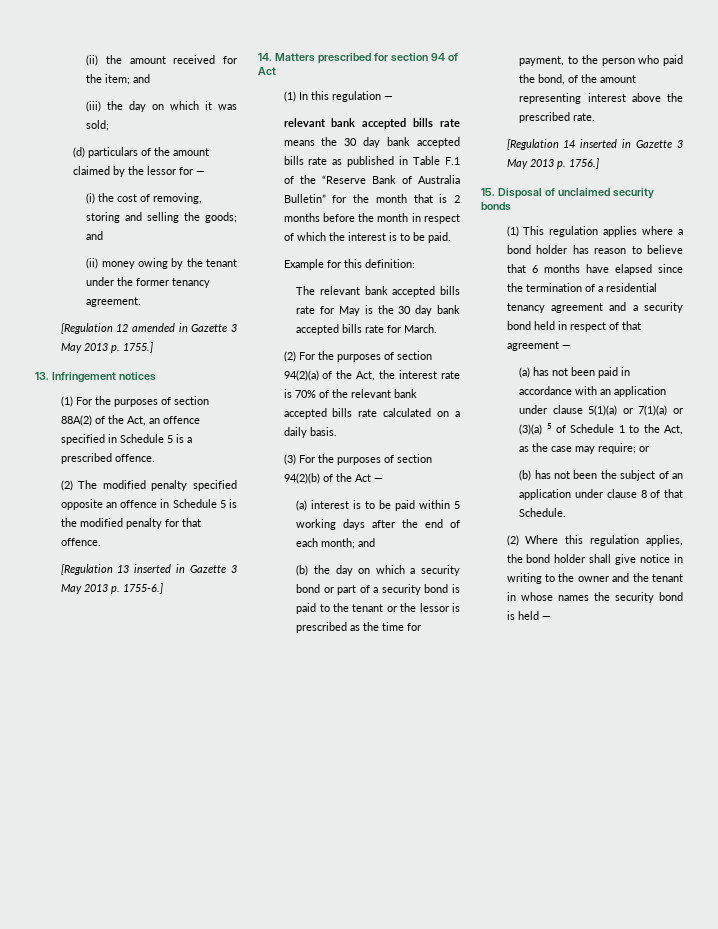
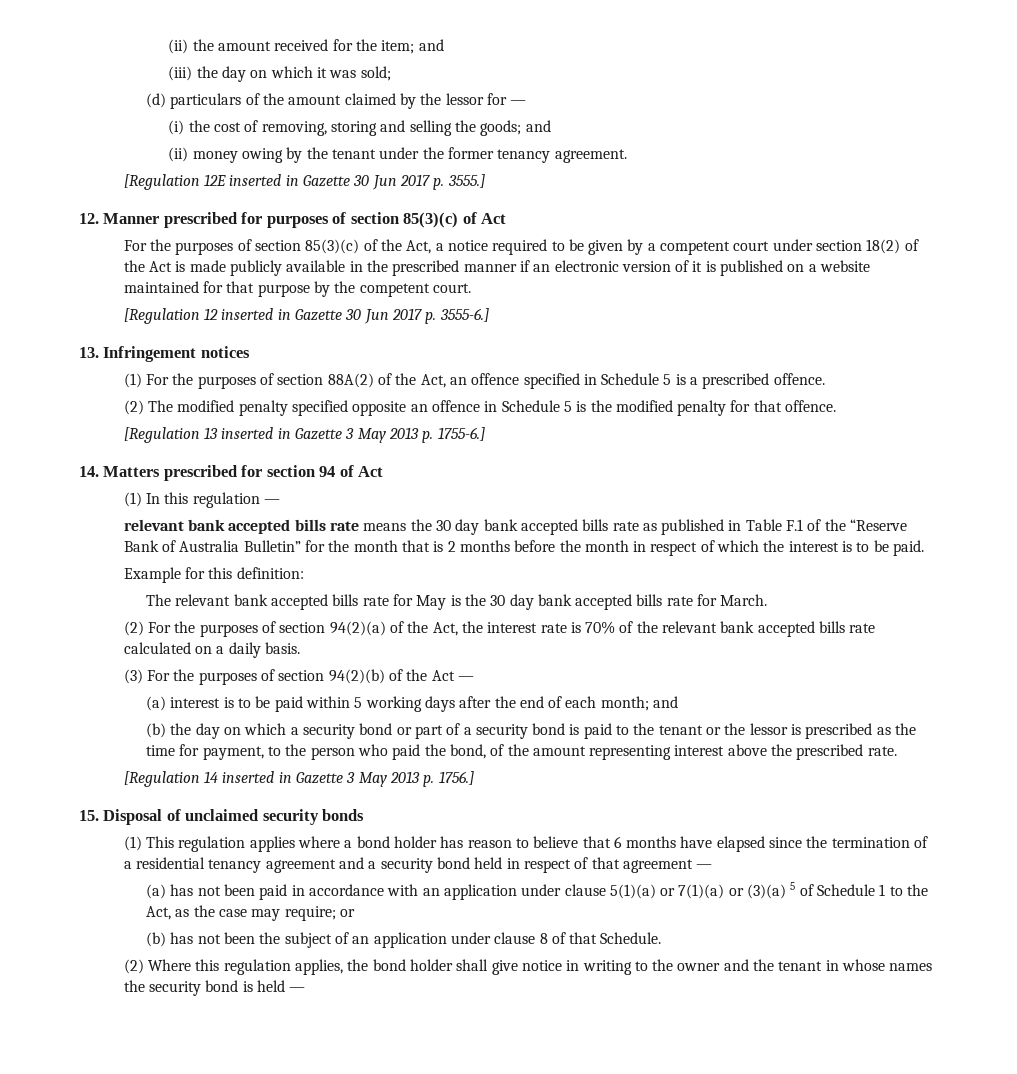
- [Regulation 12 amended in Gazette 3 May 2013 p. 1755.]
+ [Regulation 12E inserted in Gazette 30 Jun 2017 p. 3555.]
+ 12. Manner prescribed for purposes of section 85(3)(c) of Act
+ For the purposes of section 85(3)(c) of the Act, a notice required to be given by a competent court under section 18(2) of the Act is made publicly available in the prescribed manner if an electronic version of it is published on a website maintained for that purpose by the competent court.
+ [Regulation 12 inserted in Gazette 30 Jun 2017 p. 3555-6.]

